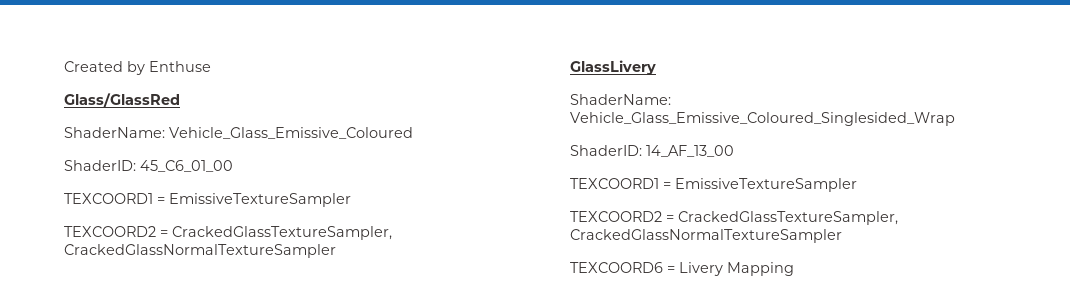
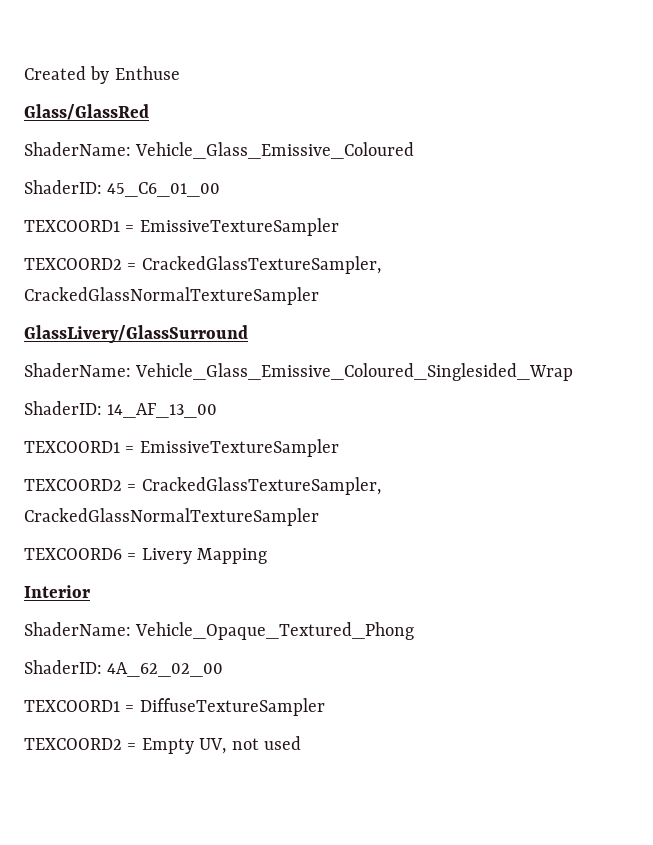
- GlassLivery
+ GlassLivery/GlassSurround
+ Interior
+ ShaderName: Vehicle_Opaque_Textured_Phong
+ ShaderID: 4A_62_02_00
+ TEXCOORD1 = DiffuseTextureSampler
+ TEXCOORD2 = Empty UV, not used

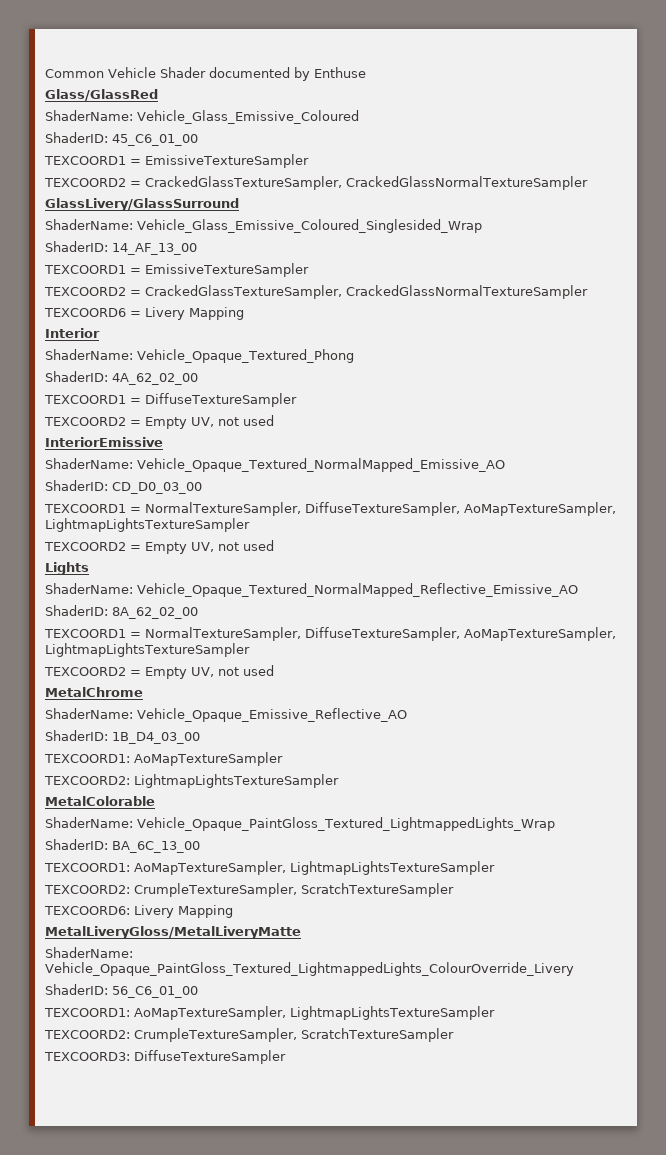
- Created by Enthuse
+ Common Vehicle Shader documented by Enthuse
+ InteriorEmissive
+ ShaderName: Vehicle_Opaque_Textured_NormalMapped_Emissive_AO
+ ShaderID: CD_D0_03_00
+ TEXCOORD1 = NormalTextureSampler, DiffuseTextureSampler, AoMapTextureSampler, LightmapLightsTextureSampler
+ TEXCOORD2 = Empty UV, not used
+ Lights
+ ShaderName: Vehicle_Opaque_Textured_NormalMapped_Reflective_Emissive_AO
+ ShaderID: 8A_62_02_00
+ TEXCOORD1 = NormalTextureSampler, DiffuseTextureSampler, AoMapTextureSampler, LightmapLightsTextureSampler
+ TEXCOORD2 = Empty UV, not used
+ MetalChrome
+ ShaderName: Vehicle_Opaque_Emissive_Reflective_AO
+ ShaderID: 1B_D4_03_00
+ TEXCOORD1: AoMapTextureSampler
+ TEXCOORD2: LightmapLightsTextureSampler
+ MetalColorable
+ ShaderName: Vehicle_Opaque_PaintGloss_Textured_LightmappedLights_Wrap
+ ShaderID: BA_6C_13_00
+ TEXCOORD1: AoMapTextureSampler, LightmapLightsTextureSampler
+ TEXCOORD2: CrumpleTextureSampler, ScratchTextureSampler
+ TEXCOORD6: Livery Mapping
+ MetalLiveryGloss/MetalLiveryMatte
+ ShaderName: Vehicle_Opaque_PaintGloss_Textured_LightmappedLights_ColourOverride_Livery
+ ShaderID: 56_C6_01_00
+ TEXCOORD1: AoMapTextureSampler, LightmapLightsTextureSampler
+ TEXCOORD2: CrumpleTextureSampler, ScratchTextureSampler
+ TEXCOORD3: DiffuseTextureSampler

